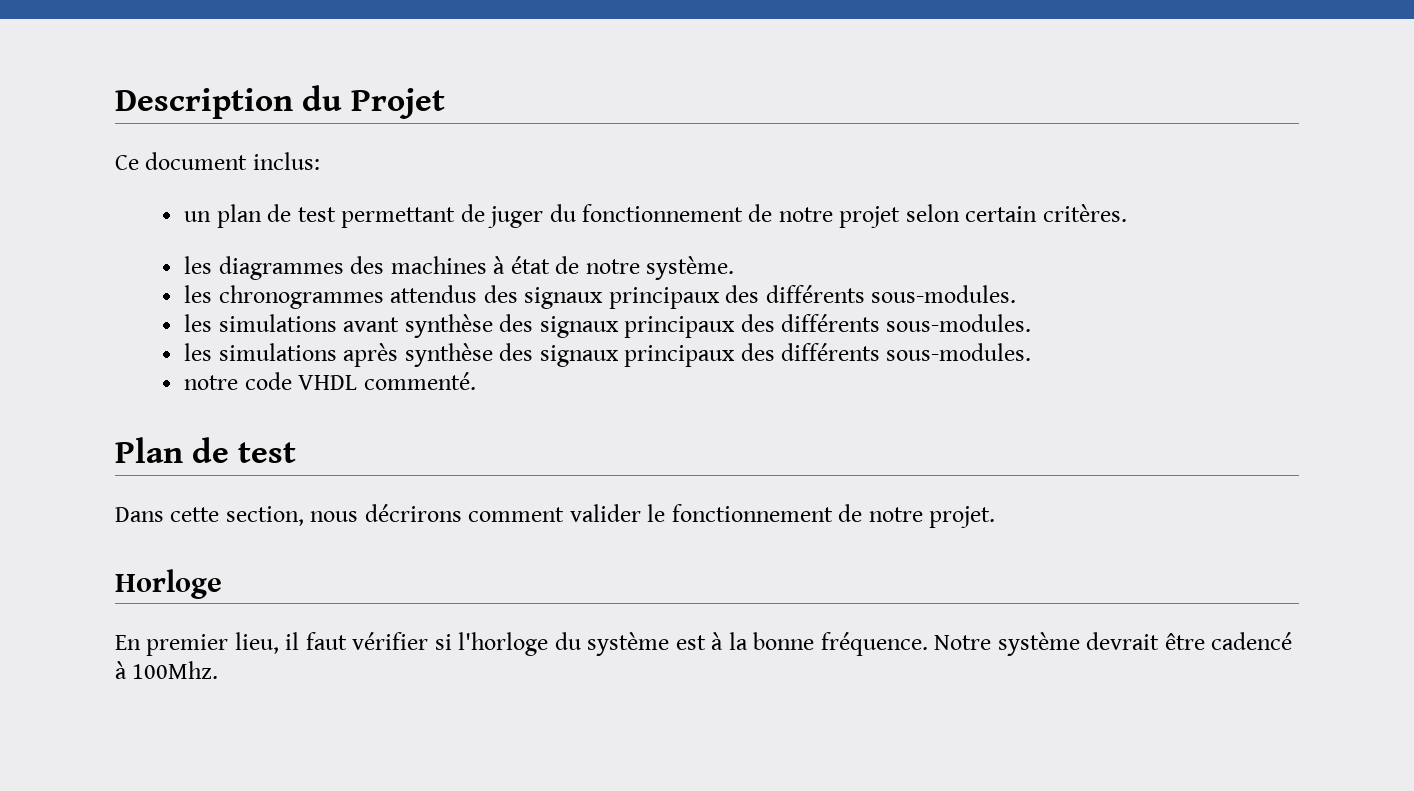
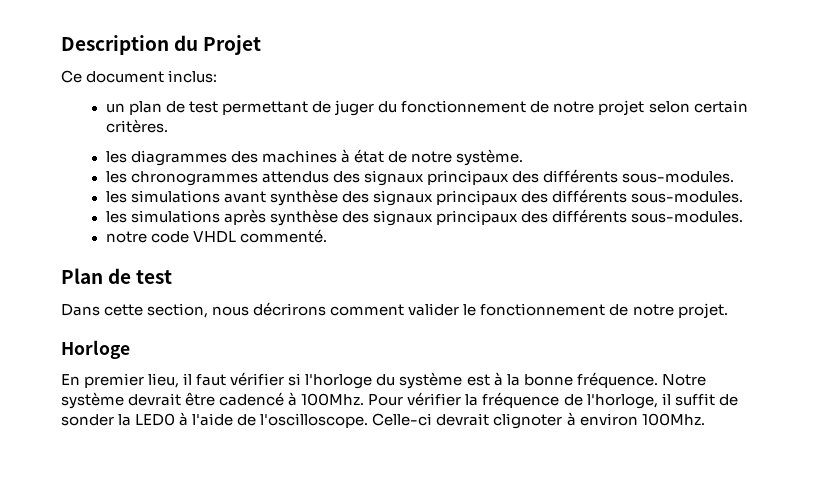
+ Pour vérifier la fréquence de l'horloge, il suffit de sonder la LED0 à l'aide de l'oscilloscope. Celle-ci devrait clignoter à environ 100Mhz.

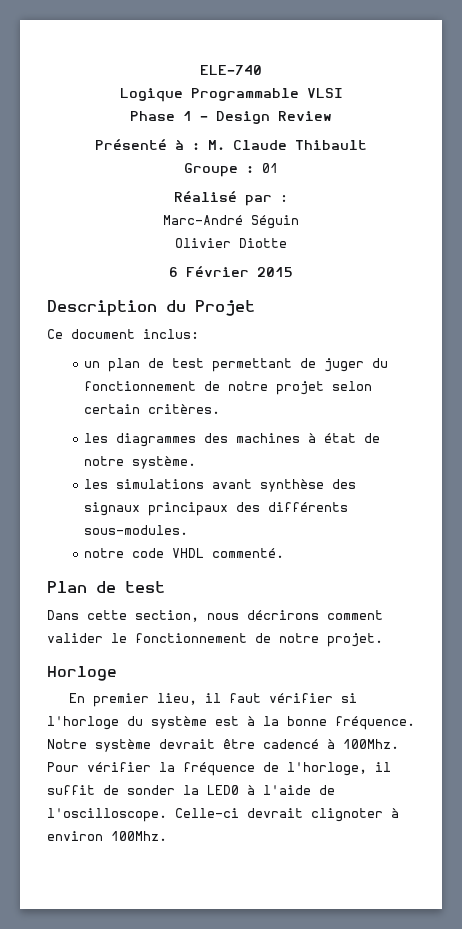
+ ELE-740
+ Logique Programmable VLSI
+ Phase 1 - Design Review
+ Présenté à : M. Claude Thibault
+ Groupe : 01
+ Réalisé par :
+ Marc-André Séguin
+ Olivier Diotte
+ 6 Février 2015
- les chronogrammes attendus des signaux principaux des différents sous-modules.
- les simulations après synthèse des signaux principaux des différents sous-modules.

